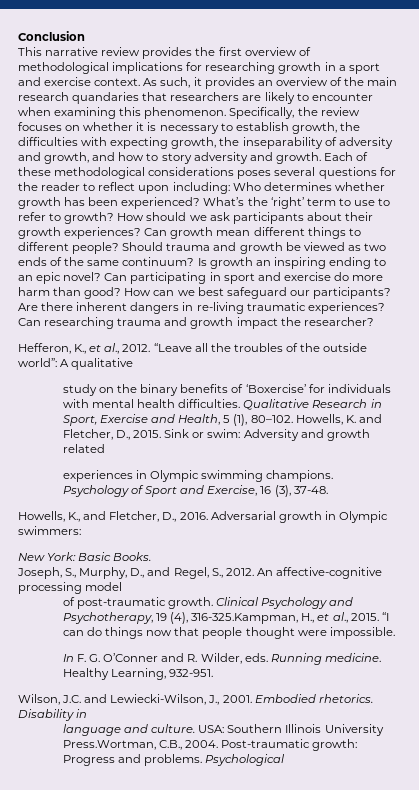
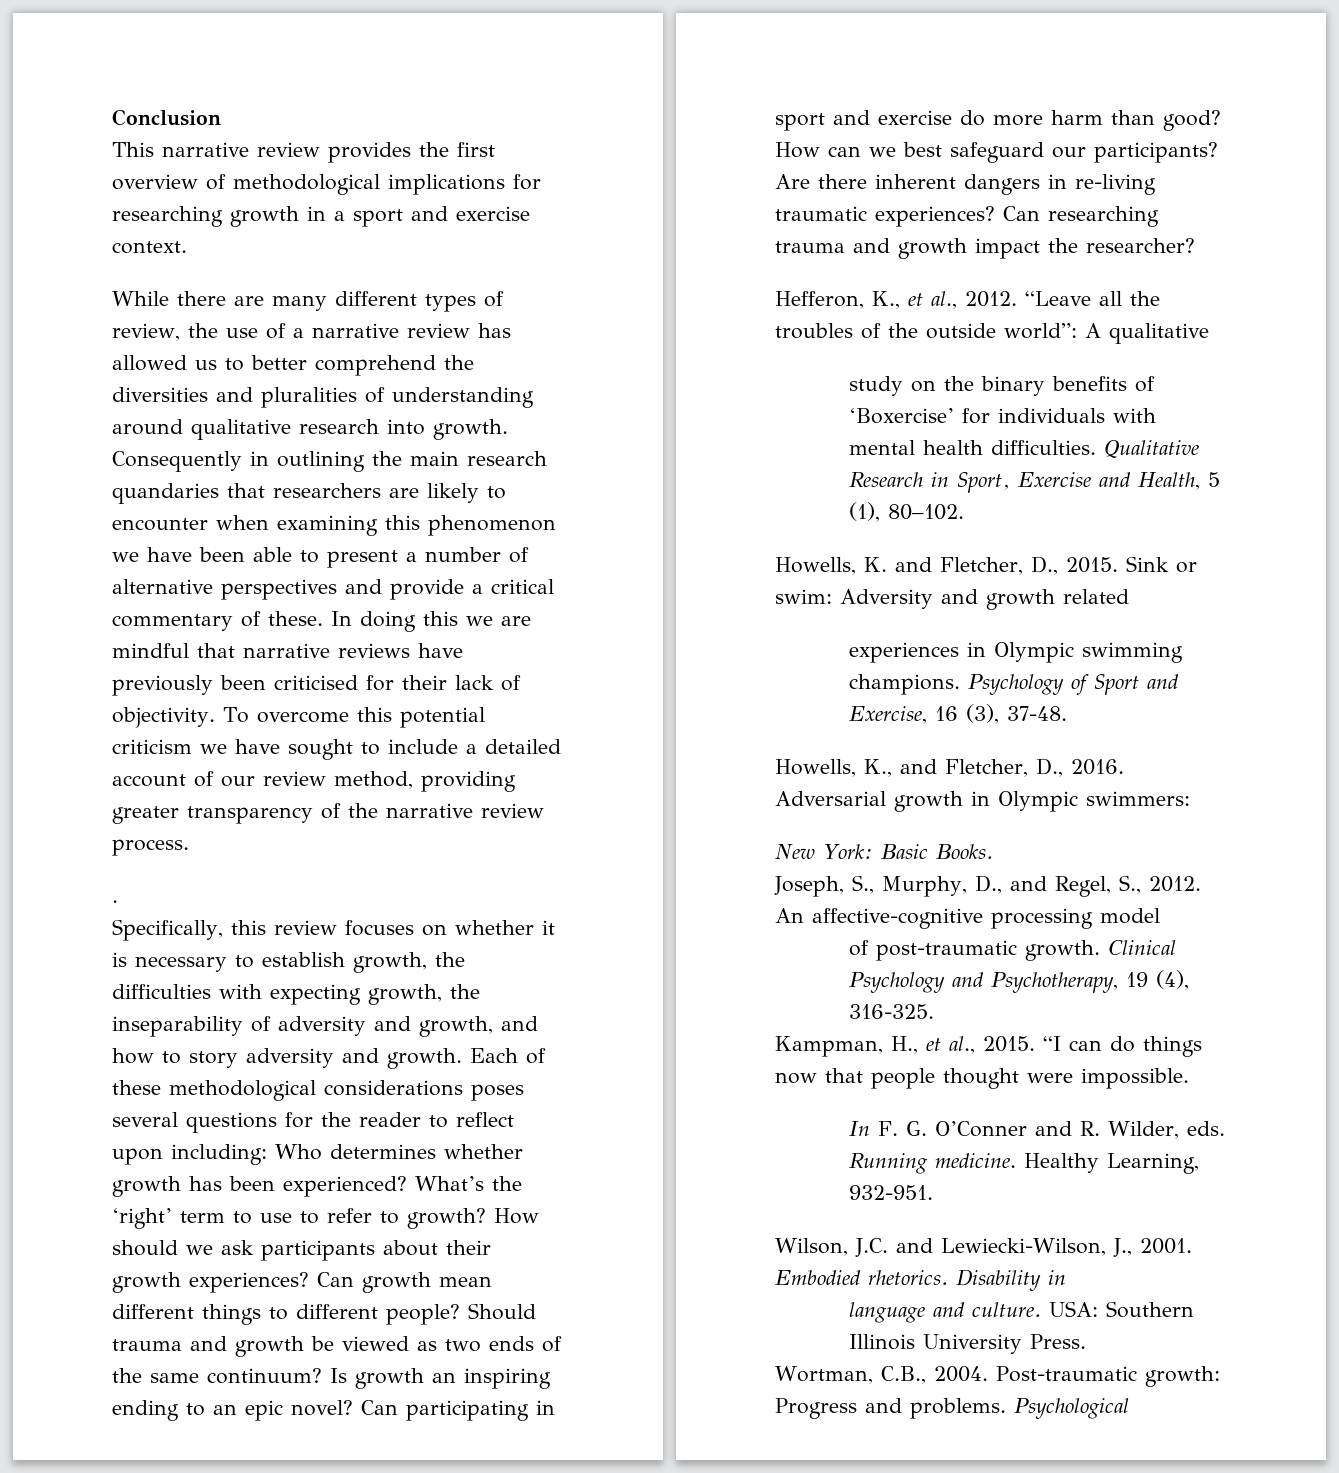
- This narrative review provides the first overview of methodological implications for researching growth in a sport and exercise context. As such, it provides an overview of the main research quandaries that researchers are likely to encounter when examining this phenomenon. Specifically, the review focuses on whether it is necessary to establish growth, the difficulties with expecting growth, the inseparability of adversity and growth, and how to story adversity and growth.
+ This narrative review provides the first overview of methodological implications for researching growth in a sport and exercise context.
+ While there are many different types of review, the use of a narrative review has allowed us to better comprehend the diversities and pluralities of understanding around qualitative research into growth. Consequently in outlining the main research quandaries that researchers are likely to encounter when examining this phenomenon we have been able to present a number of alternative perspectives and provide a critical commentary of these. In doing this we are mindful that narrative reviews have previously been criticised for their lack of objectivity. To overcome this potential criticism we have sought to include a detailed account of our review method, providing greater transparency of the narrative review process.
+ .
+ Specifically, this review focuses on whether it is necessary to establish growth, the difficulties with expecting growth, the inseparability of adversity and growth, and how to story adversity and growth.
- Qualitative Research in Sport, Exercise and Health, 5 (1), 80–102. Howells, K. and Fletcher, D., 2015.
+ Qualitative Research in Sport, Exercise and Health, 5 (1), 80–102.
+ Howells, K. and Fletcher, D., 2015.
- Clinical Psychology and Psychotherapy, 19 (4), 316-325.Kampman, H., et al., 2015.
+ Clinical Psychology and Psychotherapy, 19 (4), 316-325.
+ Kampman, H., et al., 2015.
- USA: Southern Illinois University Press.Wortman, C.B., 2004.
+ USA: Southern Illinois University Press.
+ Wortman, C.B., 2004.

